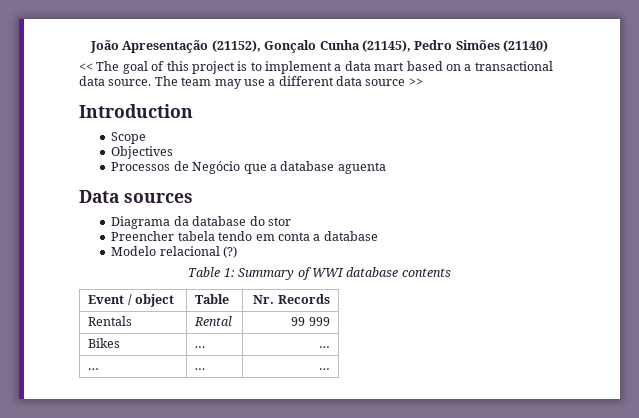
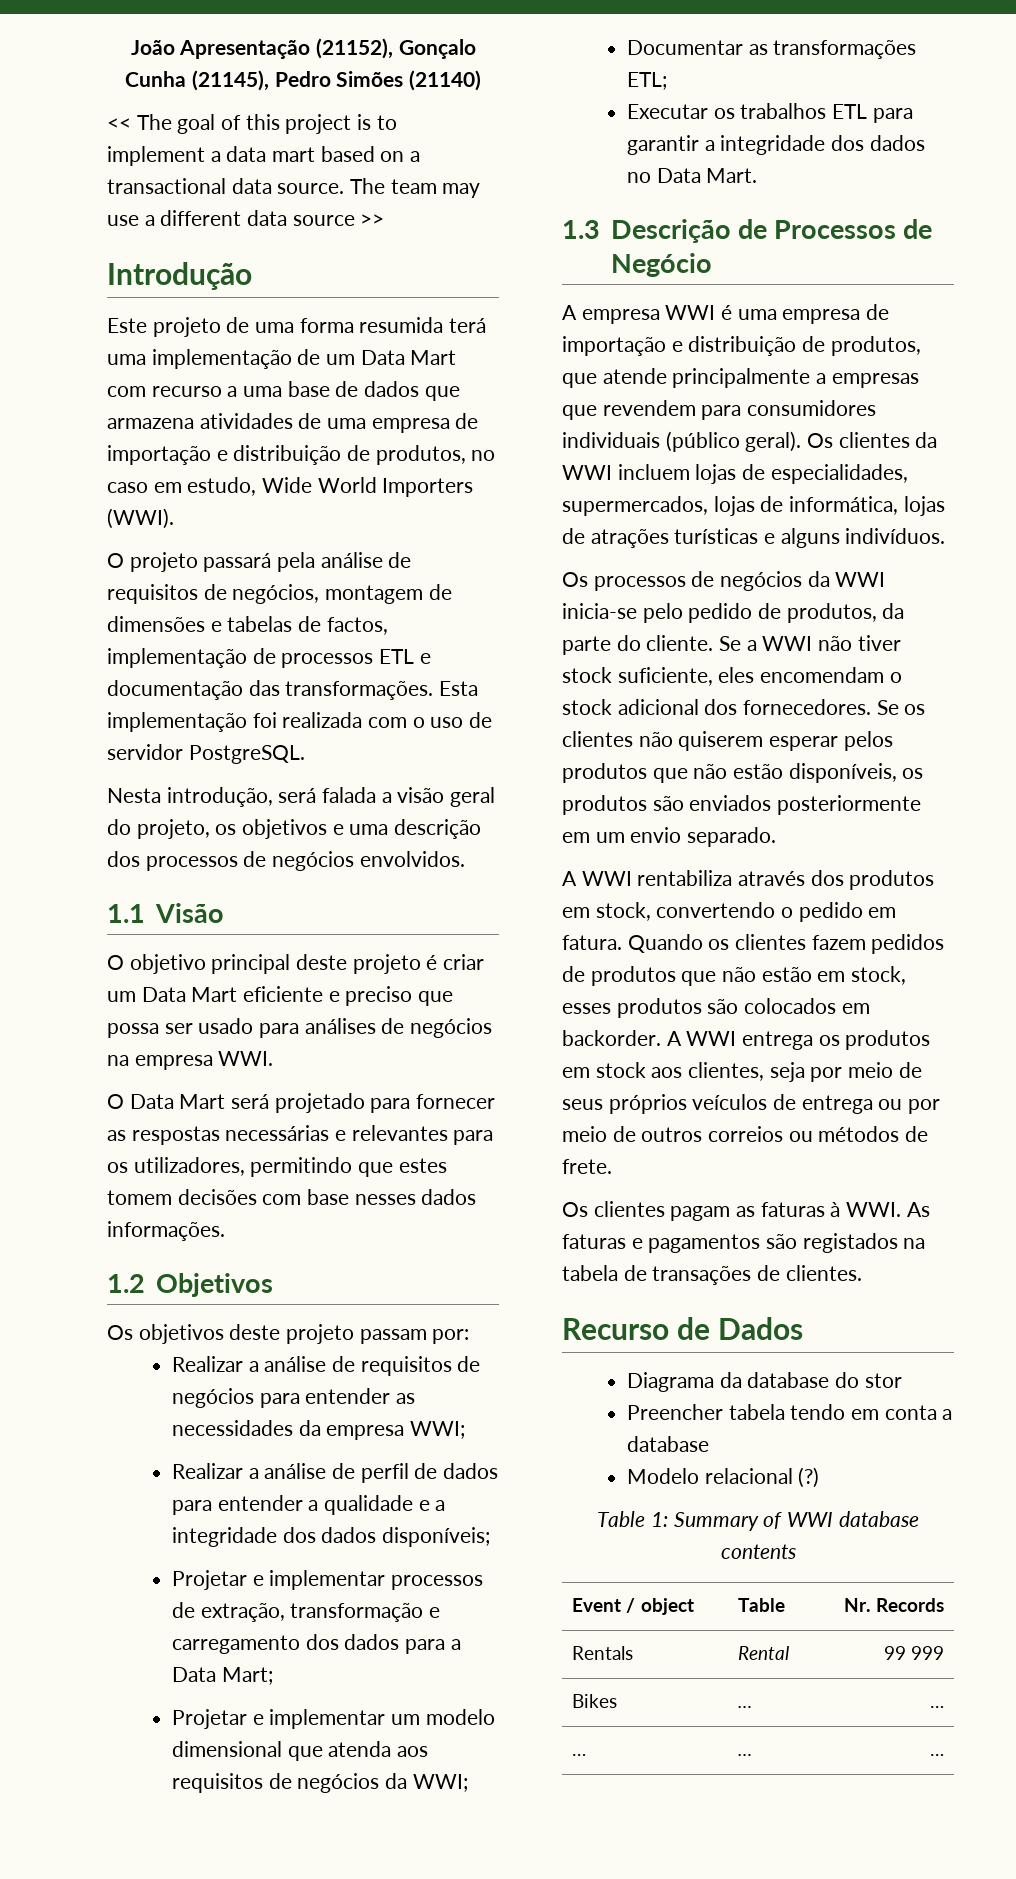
- Introduction
- Scope
- Objectives
- Processos de Negócio que a database aguenta
- Data sources
+ Introdução
+ Este projeto de uma forma resumida terá uma implementação de um Data Mart com recurso a uma base de dados que armazena atividades de uma empresa de importação e distribuição de produtos, no caso em estudo, Wide World Importers (WWI).
+ O projeto passará pela análise de requisitos de negócios, montagem de dimensões e tabelas de factos, implementação de processos ETL e documentação das transformações. Esta implementação foi realizada com o uso de servidor PostgreSQL.
+ Nesta introdução, será falada a visão geral do projeto, os objetivos e uma descrição dos processos de negócios envolvidos.
+ 1.1 Visão
+ O objetivo principal deste projeto é criar um Data Mart eficiente e preciso que possa ser usado para análises de negócios na empresa WWI.
+ O Data Mart será projetado para fornecer as respostas necessárias e relevantes para os utilizadores, permitindo que estes tomem decisões com base nesses dados informações.
+ 1.2 Objetivos
+ Os objetivos deste projeto passam por:
+ Realizar a análise de requisitos de negócios para entender as necessidades da empresa WWI;
+ Realizar a análise de perfil de dados para entender a qualidade e a integridade dos dados disponíveis;
+ Projetar e implementar processos de extração, transformação e carregamento dos dados para a Data Mart;
+ Projetar e implementar um modelo dimensional que atenda aos requisitos de negócios da WWI;
+ Documentar as transformações ETL;
+ Executar os trabalhos ETL para garantir a integridade dos dados no Data Mart.
+ 1.3 Descrição de Processos de Negócio
+ A empresa WWI é uma empresa de importação e distribuição de produtos, que atende principalmente a empresas que revendem para consumidores individuais (público geral). Os clientes da WWI incluem lojas de especialidades, supermercados, lojas de informática, lojas de atrações turísticas e alguns indivíduos.
+ Os processos de negócios da WWI inicia-se pelo pedido de produtos, da parte do cliente. Se a WWI não tiver stock suficiente, eles encomendam o stock adicional dos fornecedores. Se os clientes não quiserem esperar pelos produtos que não estão disponíveis, os produtos são enviados posteriormente em um envio separado.
+ A WWI rentabiliza através dos produtos em stock, convertendo o pedido em fatura. Quando os clientes fazem pedidos de produtos que não estão em stock, esses produtos são colocados em backorder. A WWI entrega os produtos em stock aos clientes, seja por meio de seus próprios veículos de entrega ou por meio de outros correios ou métodos de frete.
+ Os clientes pagam as faturas à WWI. As faturas e pagamentos são registados na tabela de transações de clientes.
+ Recurso de Dados

